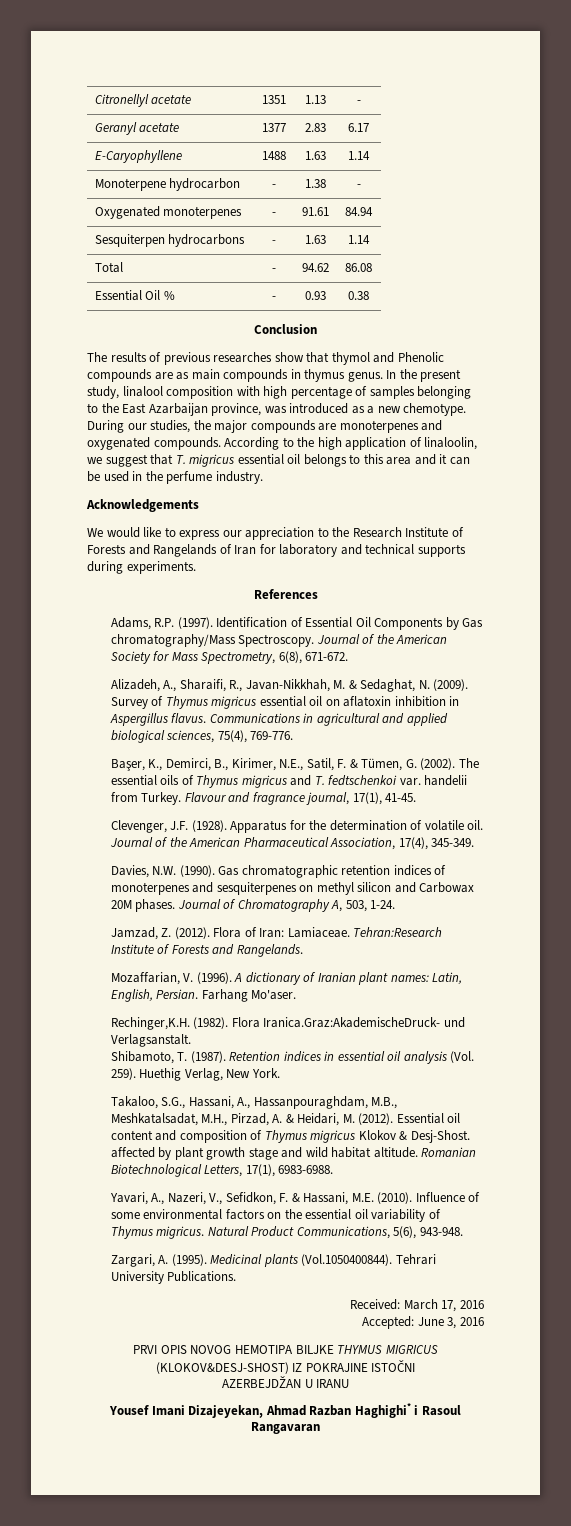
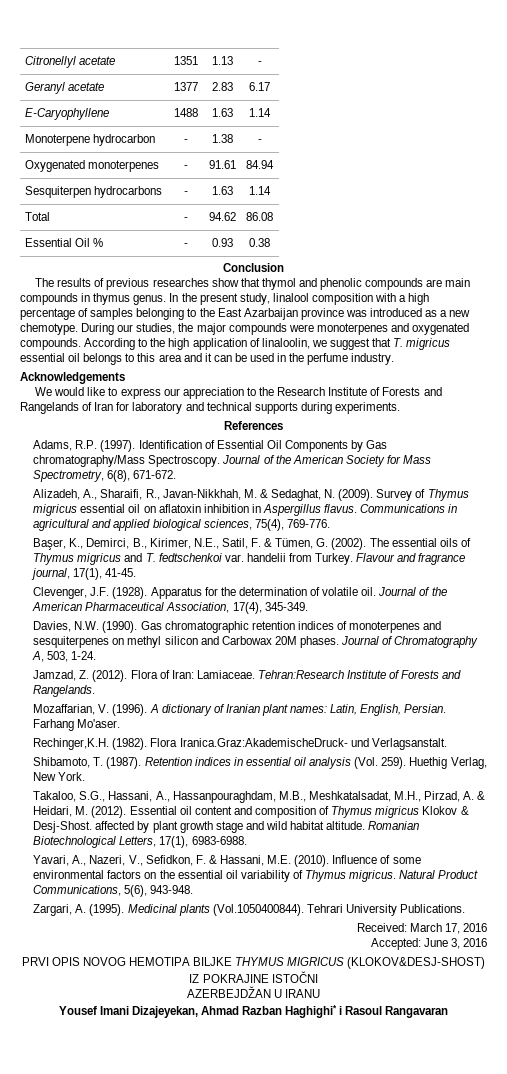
- The results of previous researches show that thymol and Phenolic compounds are as main compounds in thymus genus.
+ The results of previous researches show that thymol and phenolic compounds are main compounds in thymus genus.
- In the present study, linalool composition with high percentage of samples belonging to the East Azarbaijan province, was introduced as a new chemotype.
+ In the present study, linalool composition with a high percentage of samples belonging to the East Azarbaijan province was introduced as a new chemotype.
- During our studies, the major compounds are monoterpenes and oxygenated compounds.
+ During our studies, the major compounds were monoterpenes and oxygenated compounds.

